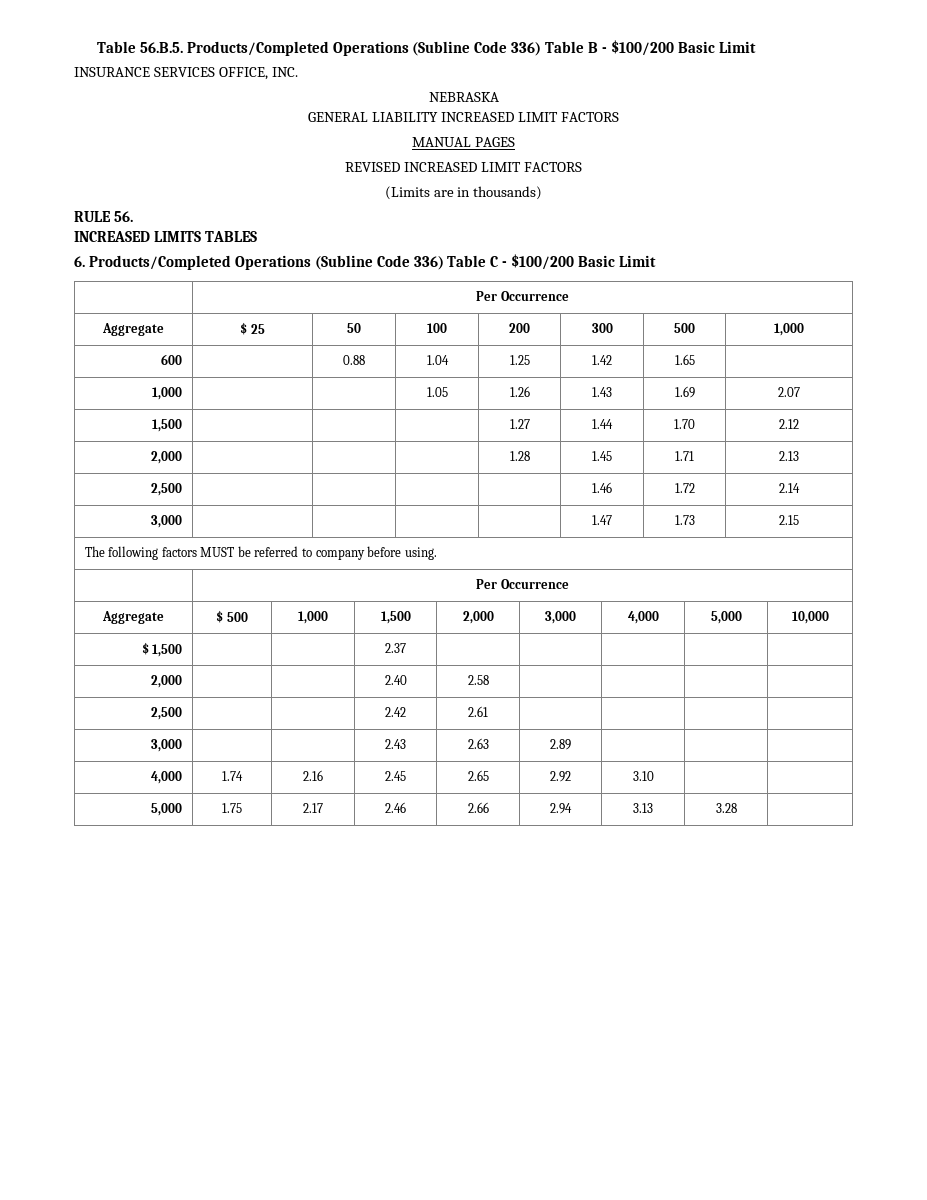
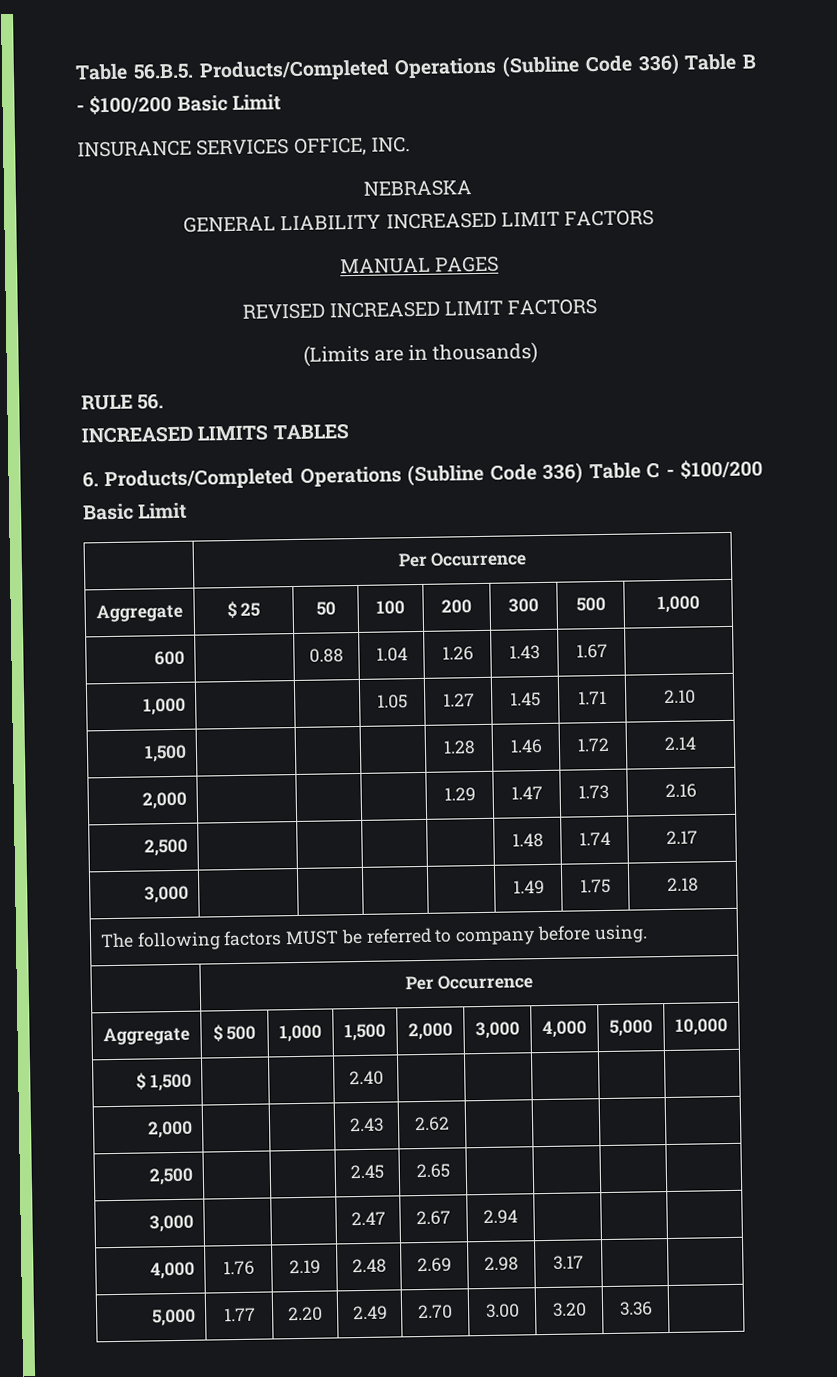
- 600 | | 0.88 | 1.04 | 1.25 | 1.42 | 1.65 |
+ 600 | | 0.88 | 1.04 | 1.26 | 1.43 | 1.67 |
- 1,000 | | | 1.05 | 1.26 | 1.43 | 1.69 | 2.07
- 1,500 | | | | 1.27 | 1.44 | 1.70 | 2.12
- 2,000 | | | | 1.28 | 1.45 | 1.71 | 2.13
- 2,500 | | | | | 1.46 | 1.72 | 2.14
- 3,000 | | | | | 1.47 | 1.73 | 2.15
+ 1,000 | | | 1.05 | 1.27 | 1.45 | 1.71 | 2.10
+ 1,500 | | | | 1.28 | 1.46 | 1.72 | 2.14
+ 2,000 | | | | 1.29 | 1.47 | 1.73 | 2.16
+ 2,500 | | | | | 1.48 | 1.74 | 2.17
+ 3,000 | | | | | 1.49 | 1.75 | 2.18
- $ 1,500 | | | 2.37 | | | | |
- 2,000 | | | 2.40 | 2.58 | | | |
- 2,500 | | | 2.42 | 2.61 | | | |
- 3,000 | | | 2.43 | 2.63 | 2.89 | | |
- 4,000 | 1.74 | 2.16 | 2.45 | 2.65 | 2.92 | 3.10 | |
- 5,000 | 1.75 | 2.17 | 2.46 | 2.66 | 2.94 | 3.13 | 3.28 |
+ $ 1,500 | | | 2.40 | | | | |
+ 2,000 | | | 2.43 | 2.62 | | | |
+ 2,500 | | | 2.45 | 2.65 | | | |
+ 3,000 | | | 2.47 | 2.67 | 2.94 | | |
+ 4,000 | 1.76 | 2.19 | 2.48 | 2.69 | 2.98 | 3.17 | |
+ 5,000 | 1.77 | 2.20 | 2.49 | 2.70 | 3.00 | 3.20 | 3.36 |

